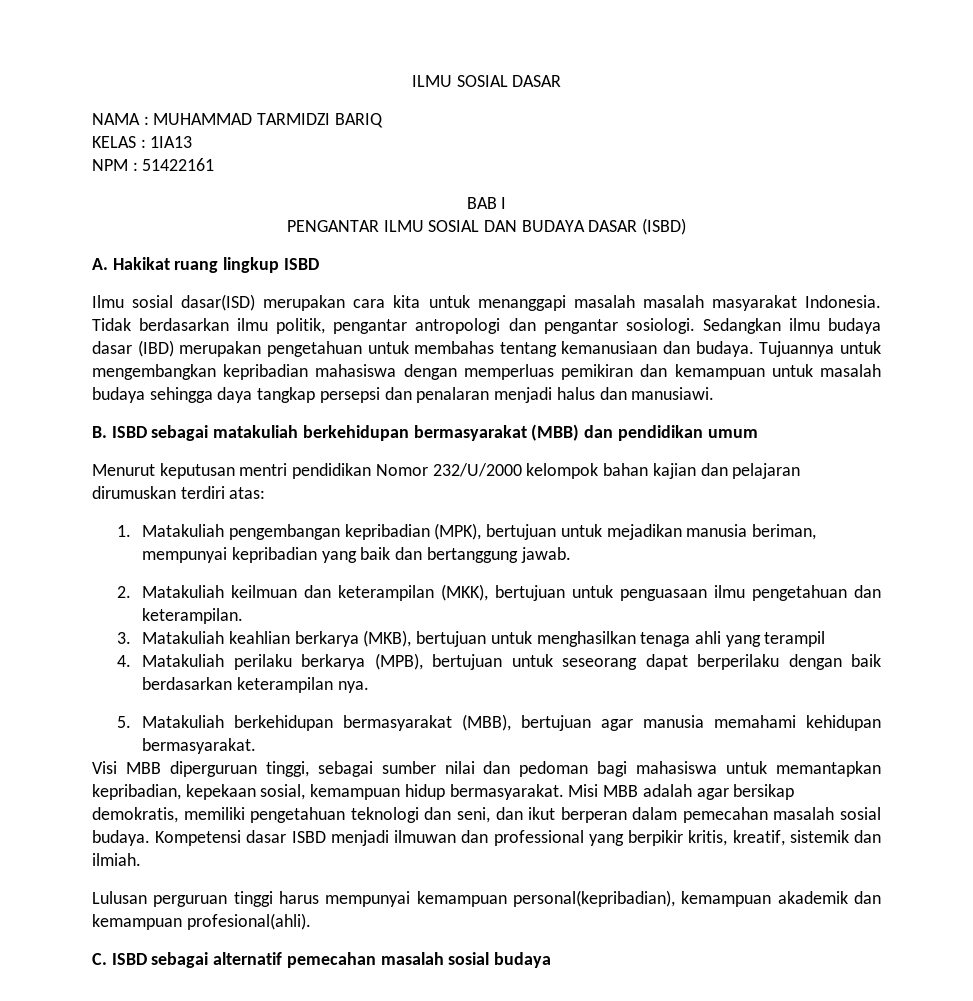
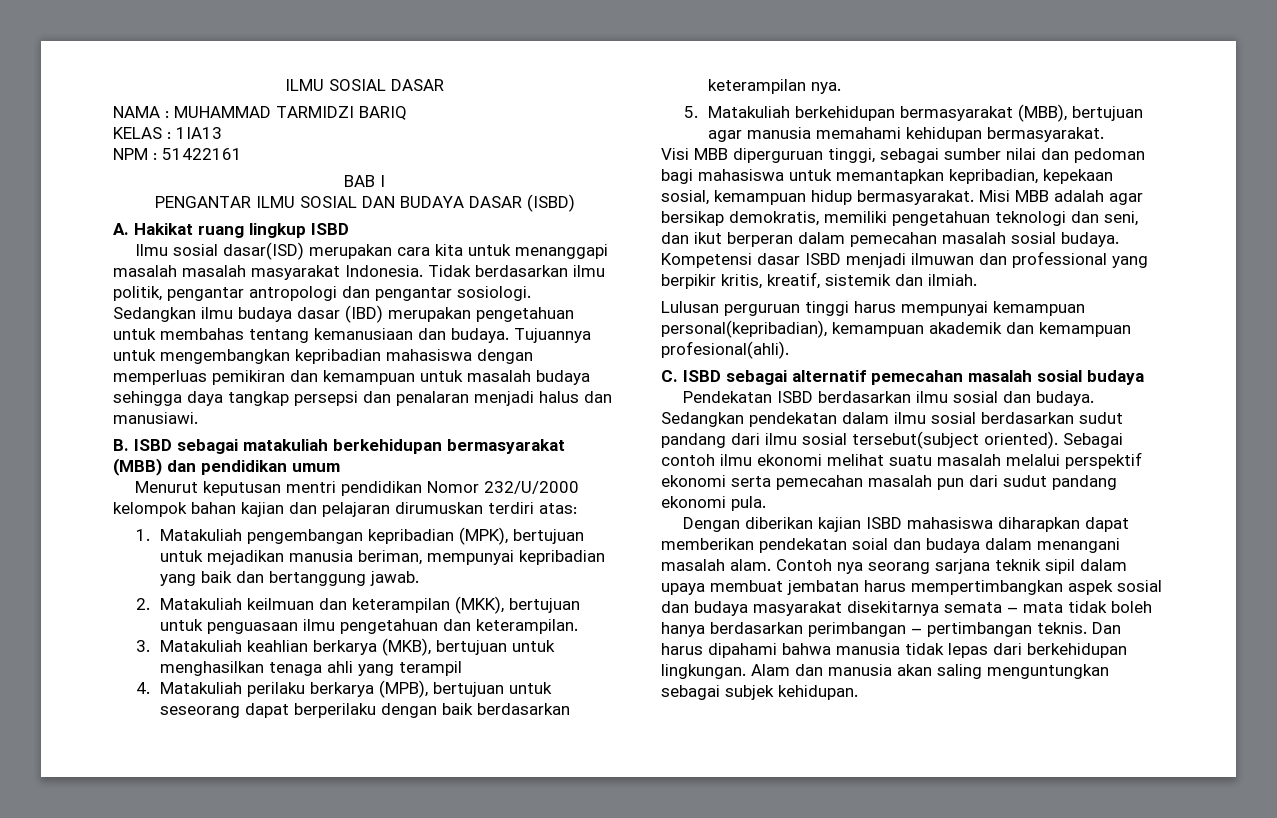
+ Pendekatan ISBD berdasarkan ilmu sosial dan budaya. Sedangkan pendekatan dalam ilmu sosial berdasarkan sudut pandang dari ilmu sosial tersebut(subject oriented). Sebagai contoh ilmu ekonomi melihat suatu masalah melalui perspektif ekonomi serta pemecahan masalah pun dari sudut pandang ekonomi pula.
+ Dengan diberikan kajian ISBD mahasiswa diharapkan dapat memberikan pendekatan soial dan budaya dalam menangani masalah alam. Contoh nya seorang sarjana teknik sipil dalam upaya membuat jembatan harus mempertimbangkan aspek sosial dan budaya masyarakat disekitarnya semata – mata tidak boleh hanya berdasarkan perimbangan – pertimbangan teknis. Dan harus dipahami bahwa manusia tidak lepas dari berkehidupan lingkungan. Alam dan manusia akan saling menguntungkan sebagai subjek kehidupan.

